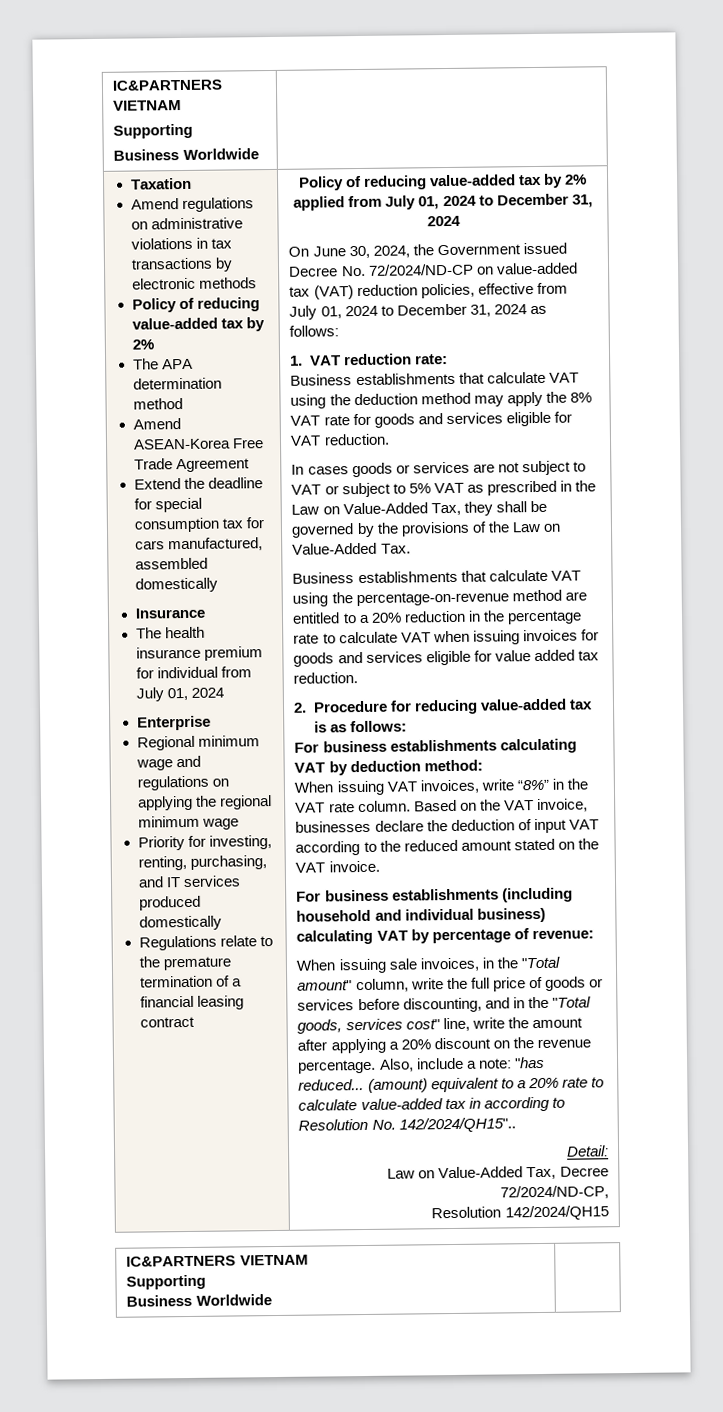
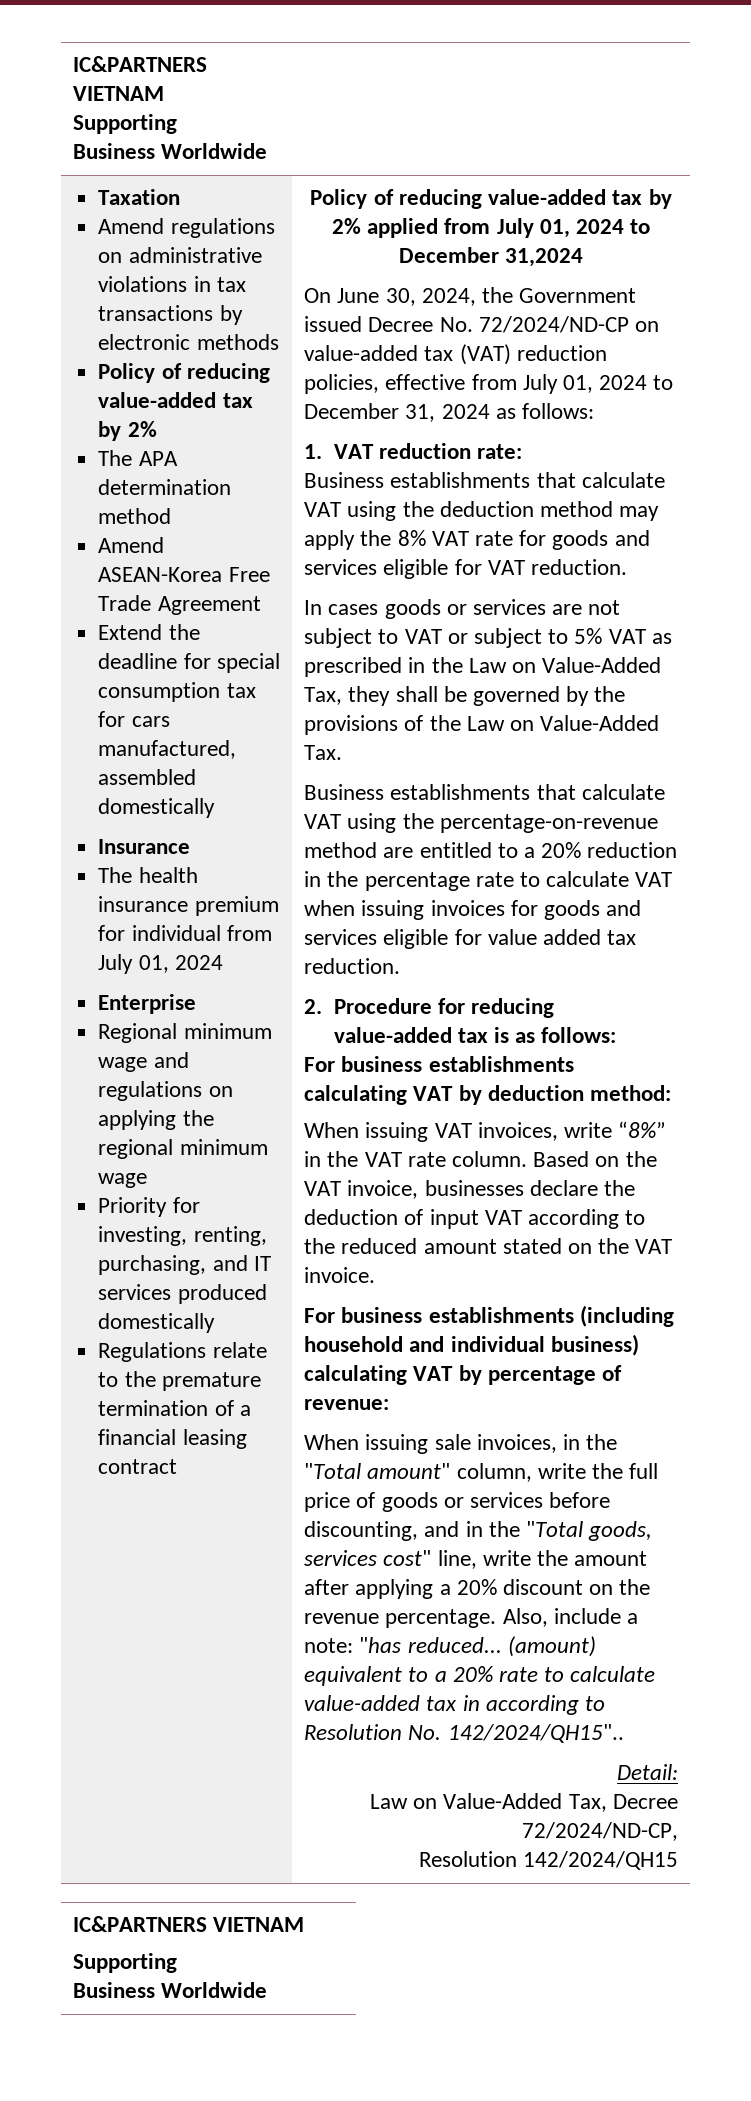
- Policy of reducing value-added tax by 2% applied from July 01, 2024 to December 31, 2024
+ Policy of reducing value-added tax by 2% applied from July 01, 2024 to December 31,2024

